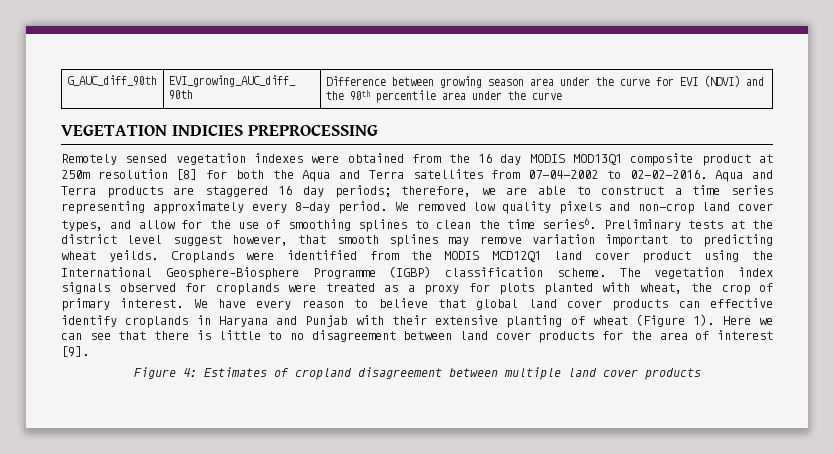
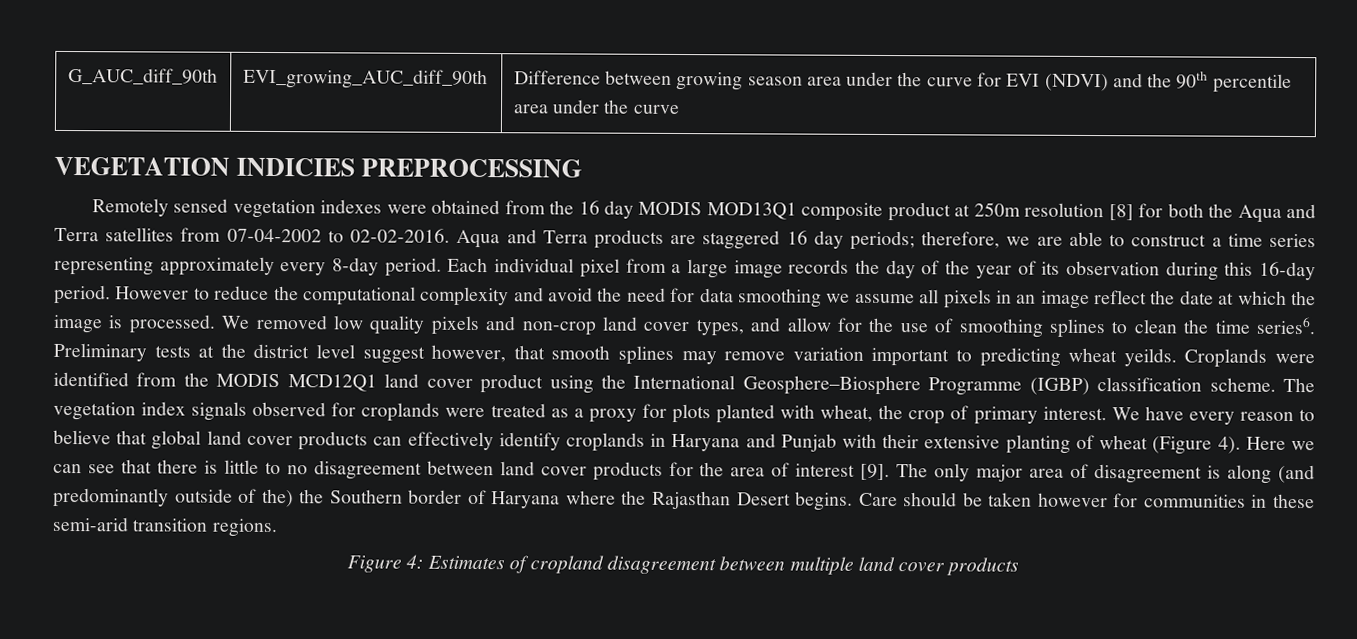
+ Each individual pixel from a large image records the day of the year of its observation during this 16-day period. However to reduce the computational complexity and avoid the need for data smoothing we assume all pixels in an image reflect the date at which the image is processed.
- We have every reason to believe that global land cover products can effective identify croplands in Haryana and Punjab with their extensive planting of wheat (Figure 1).
+ We have every reason to believe that global land cover products can effectively identify croplands in Haryana and Punjab with their extensive planting of wheat (Figure 4).
+ The only major area of disagreement is along (and predominantly outside of the) the Southern border of Haryana where the Rajasthan Desert begins. Care should be taken however for communities in these semi-arid transition regions.

